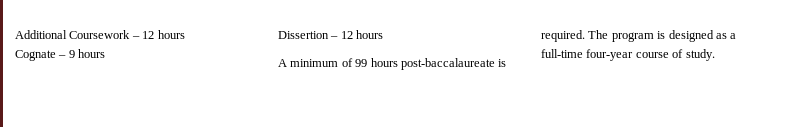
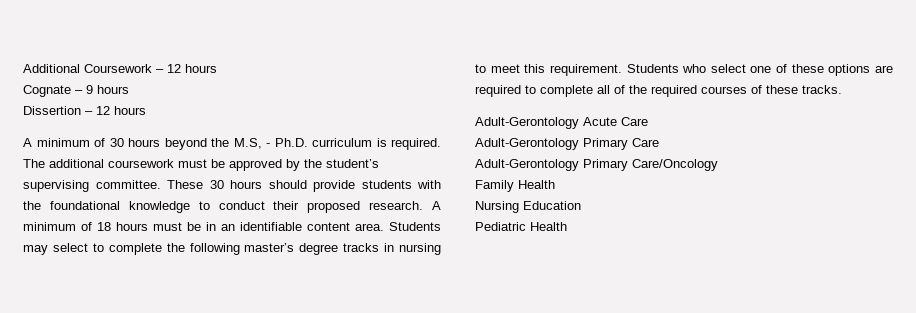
- A minimum of 99 hours post-baccalaureate is required. The program is designed as a full-time four-year course of study.
+ A minimum of 30 hours beyond the M.S, - Ph.D. curriculum is required. The additional coursework must be approved by the student’s supervising committee. These 30 hours should provide students with the foundational knowledge to conduct their proposed research. A minimum of 18 hours must be in an identifiable content area. Students may select to complete the following master’s degree tracks in nursing to meet this requirement. Students who select one of these options are required to complete all of the required courses of these tracks.
+ Adult-Gerontology Acute Care
+ Adult-Gerontology Primary Care
+ Adult-Gerontology Primary Care/Oncology
+ Family Health
+ Nursing Education
+ Pediatric Health

